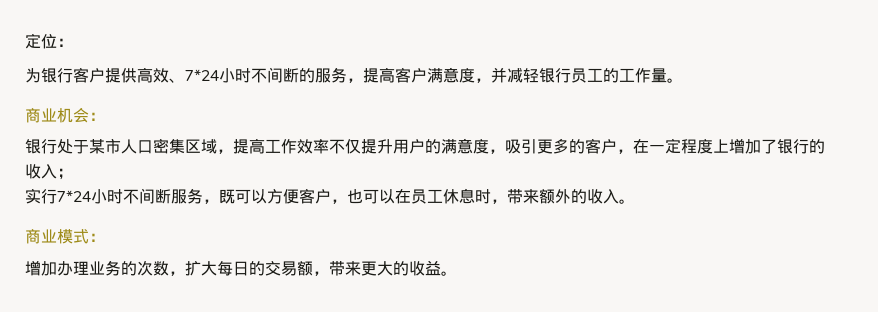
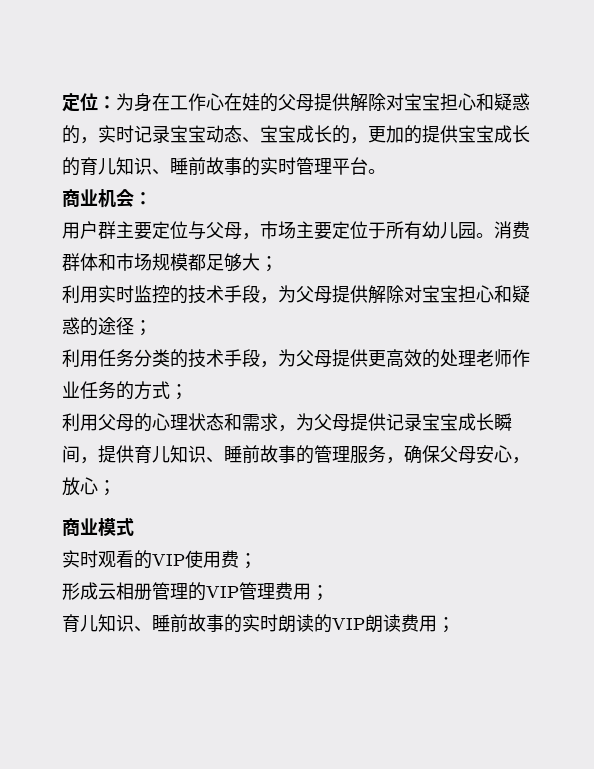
- 定位：
- 为银行客户提供高效、7*24小时不间断的服务，提高客户满意度，并减轻银行员工的工作量。
+ 定位：为身在工作心在娃的父母提供解除对宝宝担心和疑惑的，实时记录宝宝动态、宝宝成长的，更加的提供宝宝成长的育儿知识、睡前故事的实时管理平台。
  商业机会：
- 银行处于某市人口密集区域，提高工作效率不仅提升用户的满意度，吸引更多的客户，在一定程度上增加了银行的收入；
- 实行7*24小时不间断服务，既可以方便客户，也可以在员工休息时，带来额外的收入。
- 商业模式：
- 增加办理业务的次数，扩大每日的交易额，带来更大的收益。
+ 用户群主要定位与父母，市场主要定位于所有幼儿园。消费群体和市场规模都足够大；
+ 利用实时监控的技术手段，为父母提供解除对宝宝担心和疑惑的途径；
+ 利用任务分类的技术手段，为父母提供更高效的处理老师作业任务的方式；
+ 利用父母的心理状态和需求，为父母提供记录宝宝成长瞬间，提供育儿知识、睡前故事的管理服务，确保父母安心，放心；
+ 商业模式
+ 实时观看的VIP使用费；
+ 形成云相册管理的VIP管理费用；
+ 育儿知识、睡前故事的实时朗读的VIP朗读费用；

